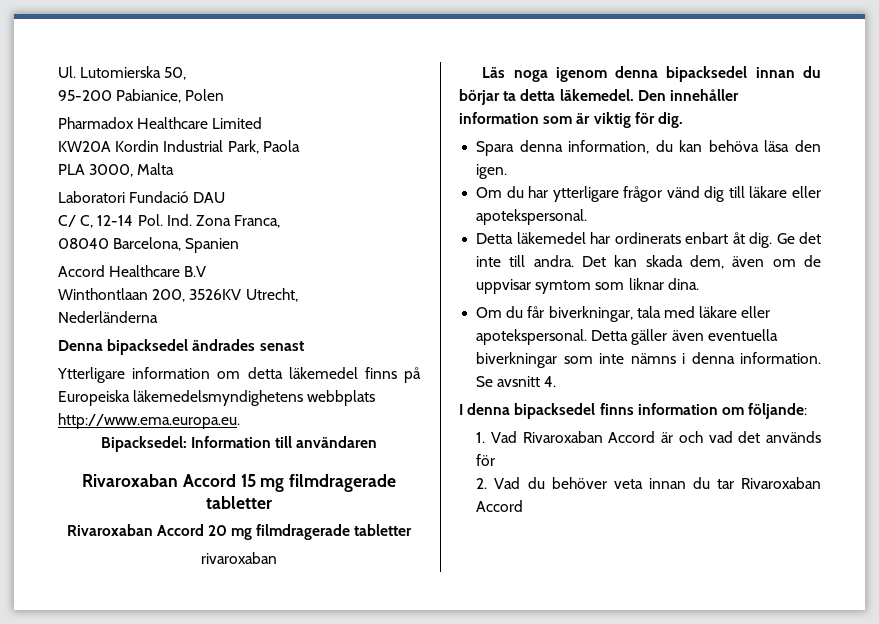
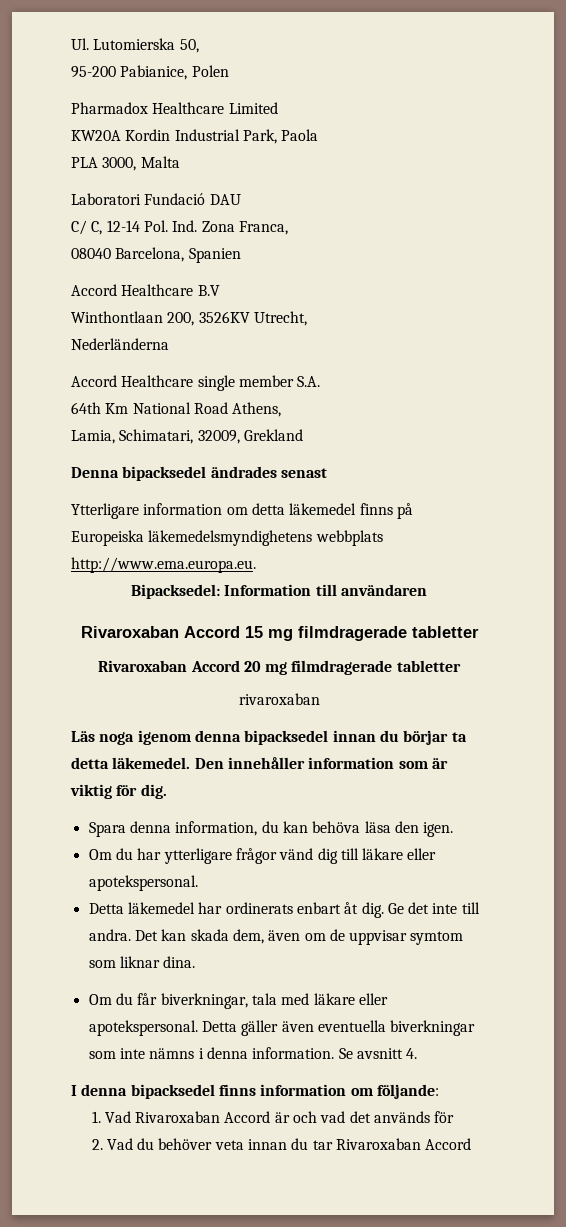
+ Accord Healthcare single member S.A.
+ 64th Km National Road Athens,
+ Lamia, Schimatari, 32009, Grekland

